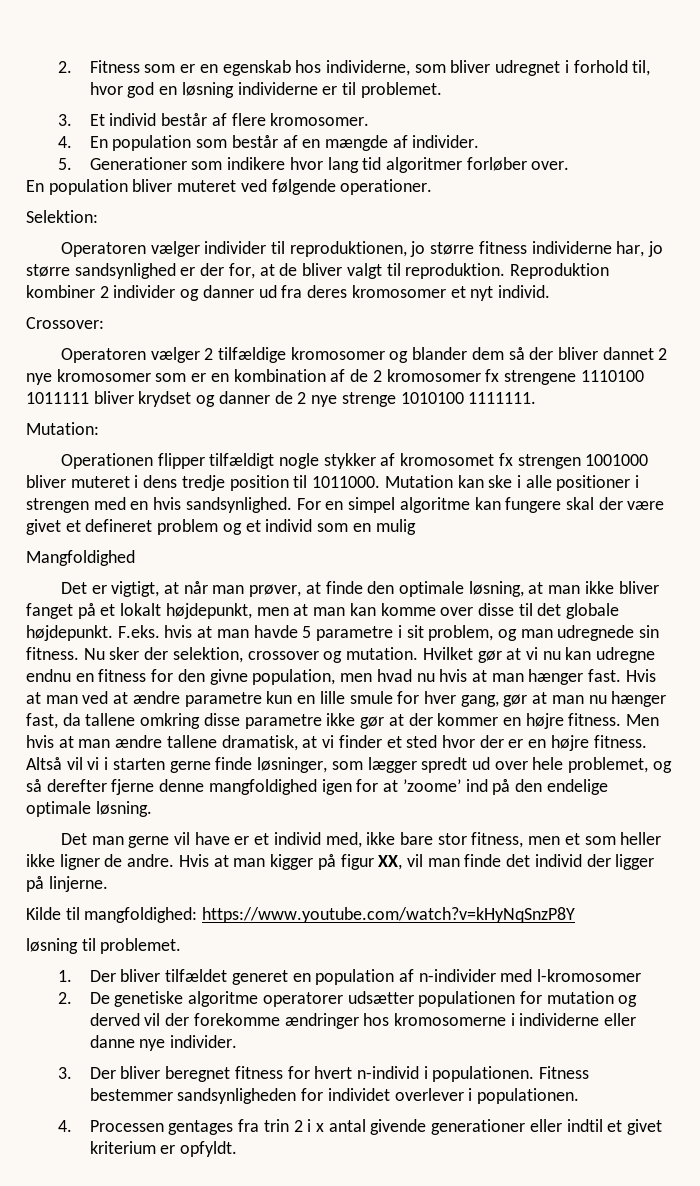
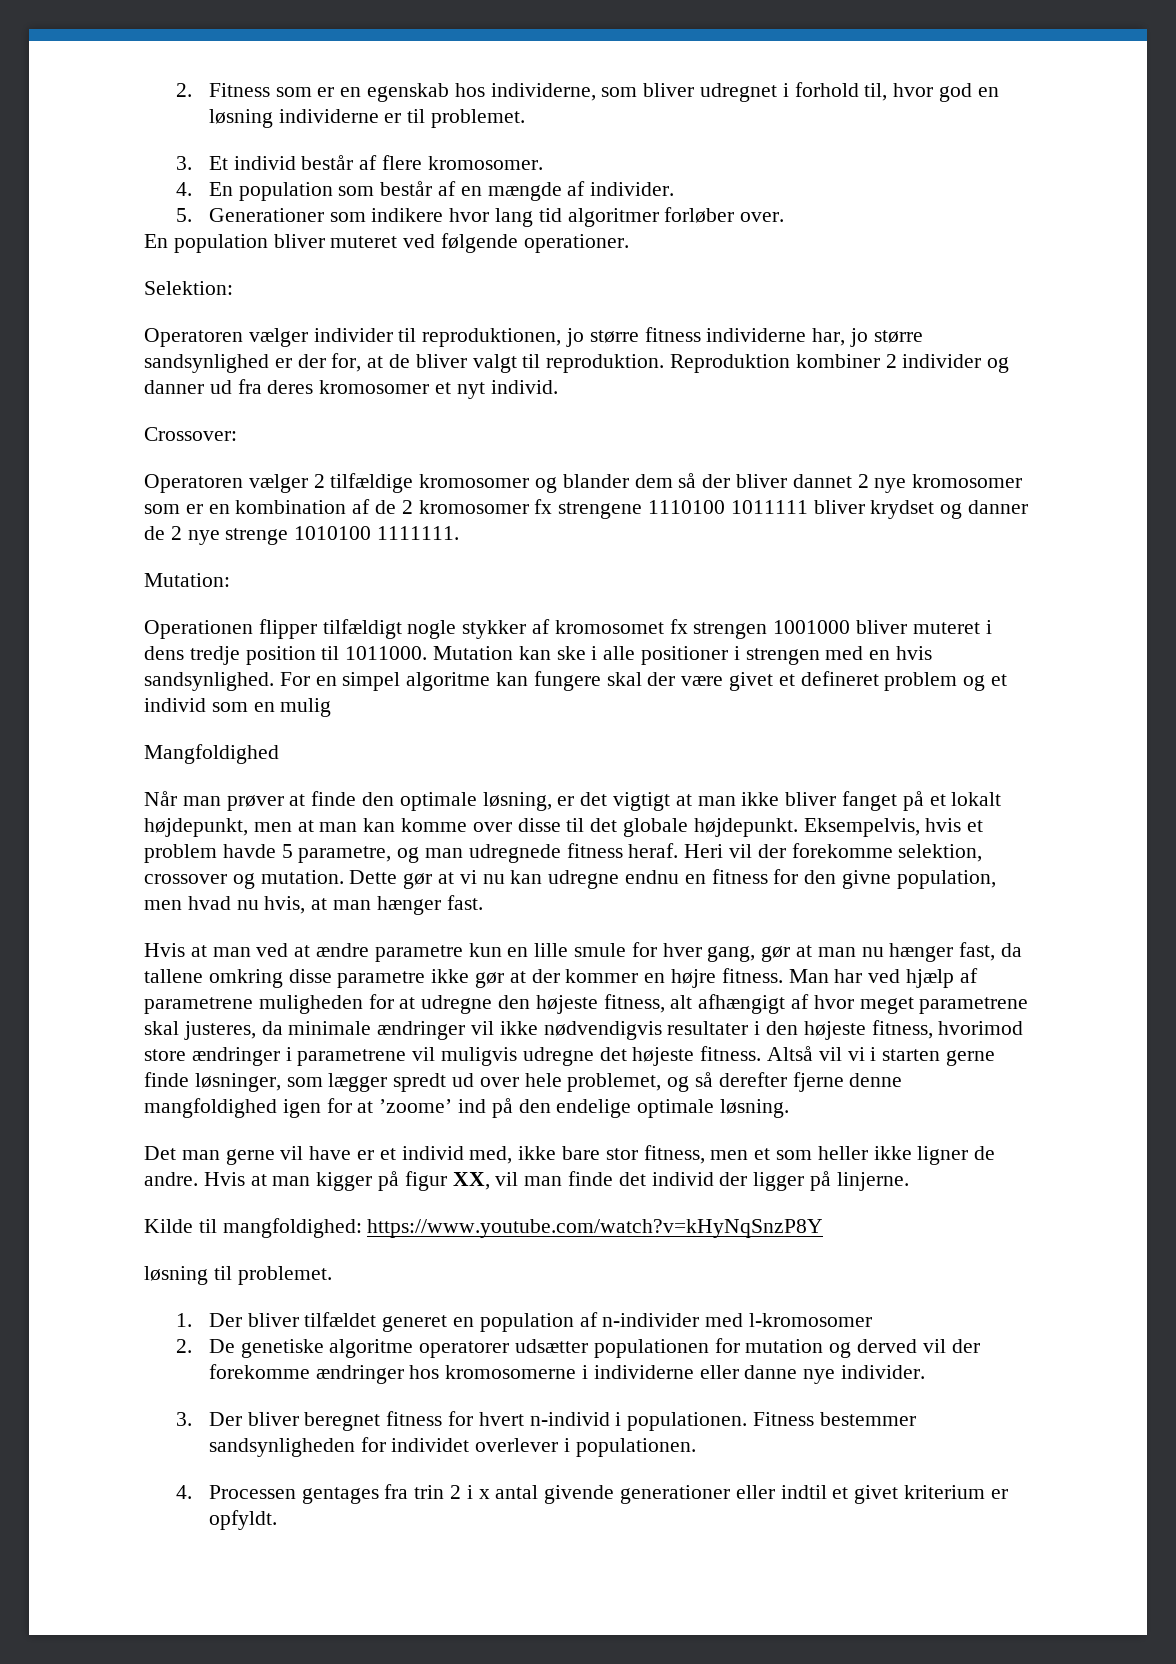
- Det er vigtigt, at når man prøver, at finde den optimale løsning, at man ikke bliver fanget på et lokalt højdepunkt, men at man kan komme over disse til det globale højdepunkt.
+ Når man prøver at finde den optimale løsning, er det vigtigt at man ikke bliver fanget på et lokalt højdepunkt, men at man kan komme over disse til det globale højdepunkt.
- F.eks. hvis at man havde 5 parametre i sit problem, og man udregnede sin fitness. Nu sker der selektion, crossover og mutation.
+ Eksempelvis, hvis et problem havde 5 parametre, og man udregnede fitness heraf. Heri vil der forekomme selektion, crossover og mutation.
- Hvilket gør at vi nu kan udregne endnu en fitness for den givne population, men hvad nu hvis at man hænger fast. Hvis at man ved at ændre parametre kun en lille smule for hver gang, gør at man nu hænger fast, da tallene omkring disse parametre ikke gør at der kommer en højre fitness.
+ Dette gør at vi nu kan udregne endnu en fitness for den givne population, men hvad nu hvis, at man hænger fast.
+ Hvis at man ved at ændre parametre kun en lille smule for hver gang, gør at man nu hænger fast, da tallene omkring disse parametre ikke gør at der kommer en højre fitness.
- Men hvis at man ændre tallene dramatisk, at vi finder et sted hvor der er en højre fitness.
+ Man har ved hjælp af parametrene muligheden for at udregne den højeste fitness, alt afhængigt af hvor meget parametrene skal justeres, da minimale ændringer vil ikke nødvendigvis resultater i den højeste fitness, hvorimod store ændringer i parametrene vil muligvis udregne det højeste fitness.

